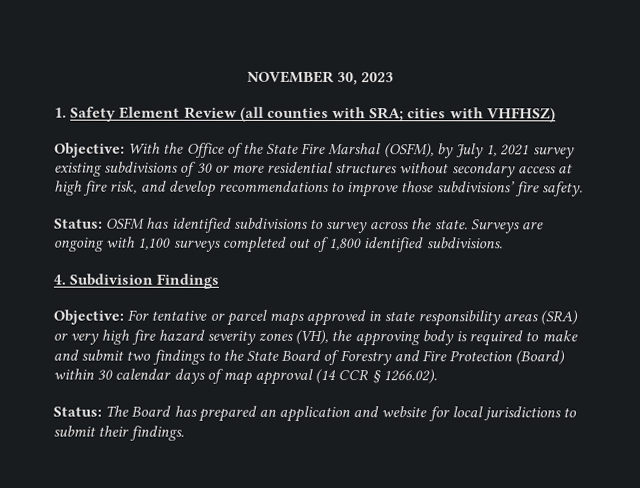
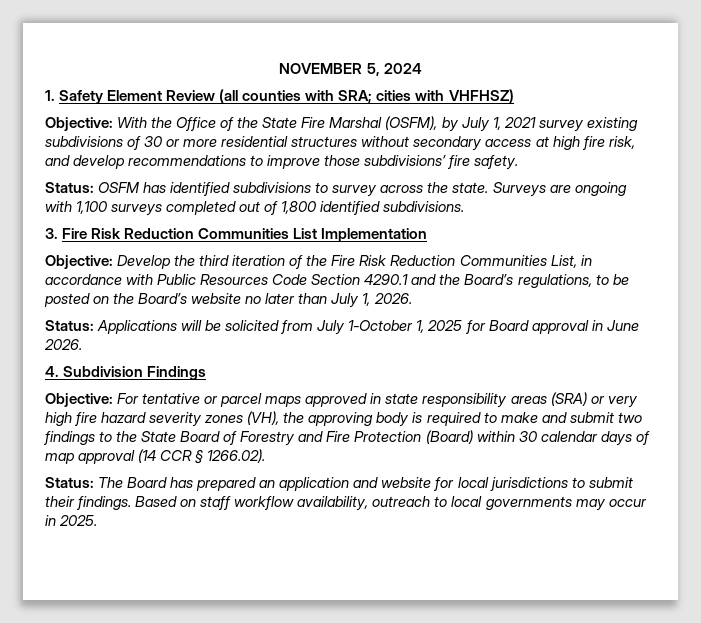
- NOVEMBER 30, 2023
+ NOVEMBER 5, 2024
+ 3. Fire Risk Reduction Communities List Implementation
+ Objective: Develop the third iteration of the Fire Risk Reduction Communities List, in accordance with Public Resources Code Section 4290.1 and the Board’s regulations, to be posted on the Board’s website no later than July 1, 2026.
+ Status: Applications will be solicited from July 1-October 1, 2025 for Board approval in June 2026.
+ Based on staff workflow availability, outreach to local governments may occur in 2025.

